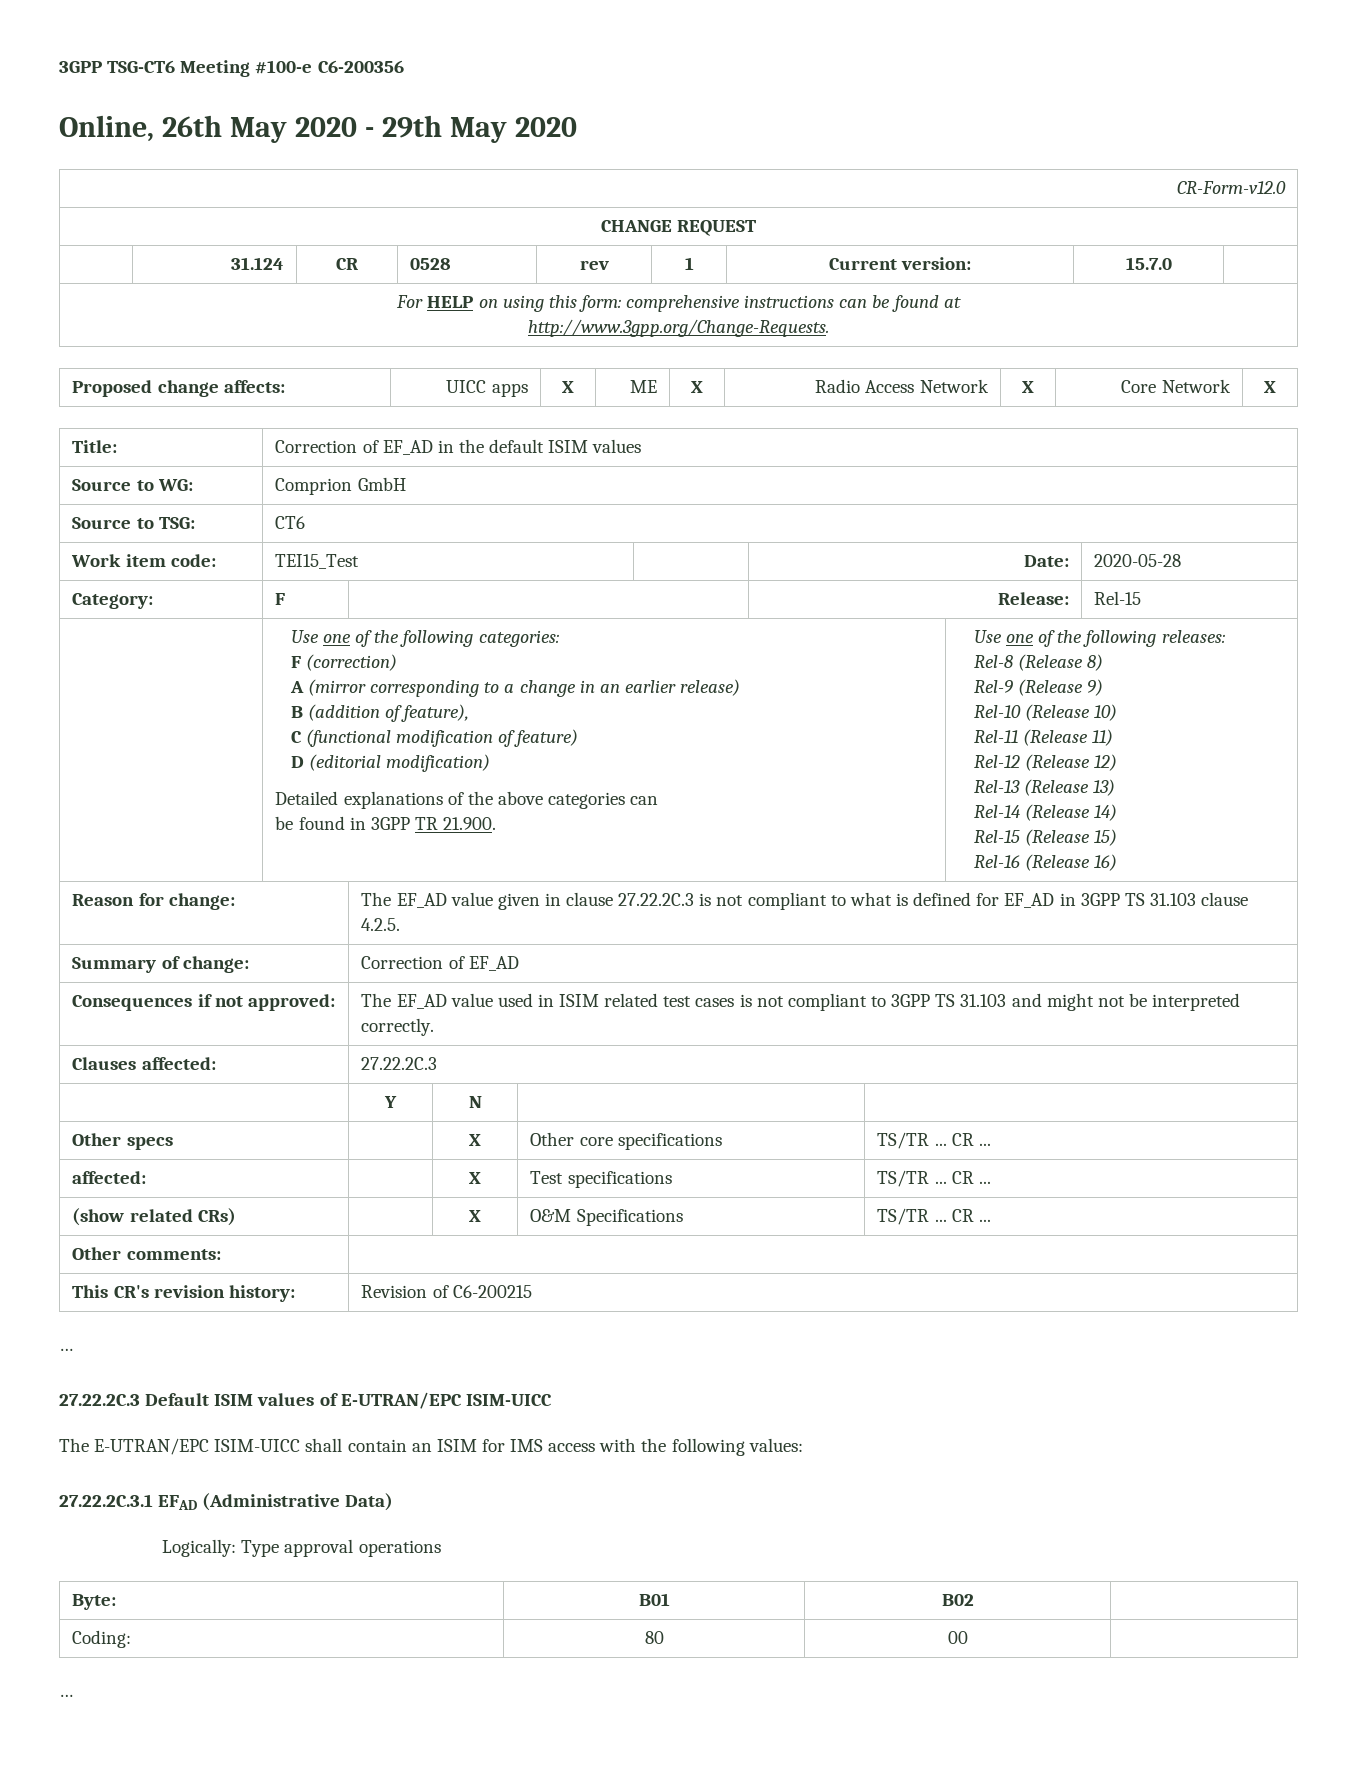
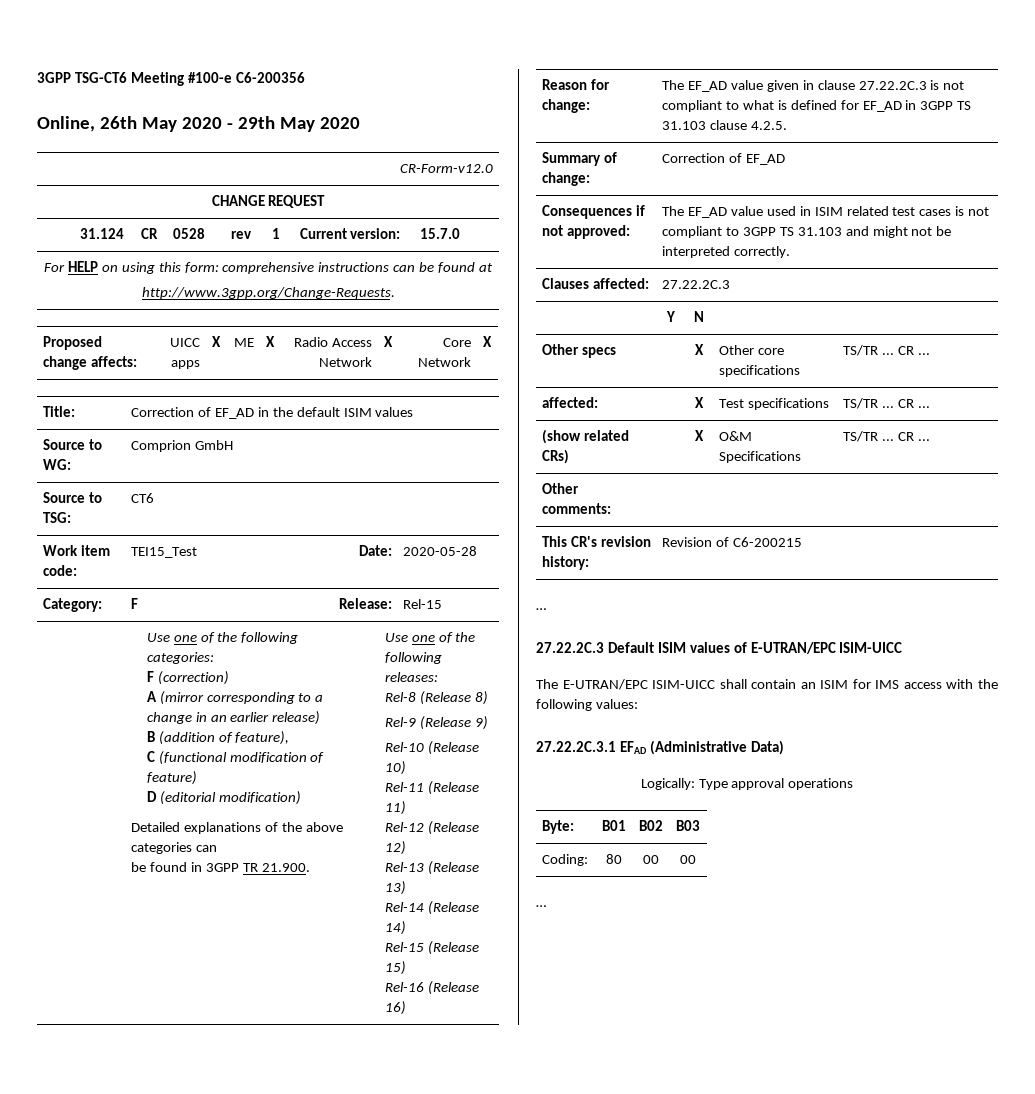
- Byte: | B01 | B02 |
+ Byte: | B01 | B02 | B03
- Coding: | 80 | 00 |
+ Coding: | 80 | 00 | 00

